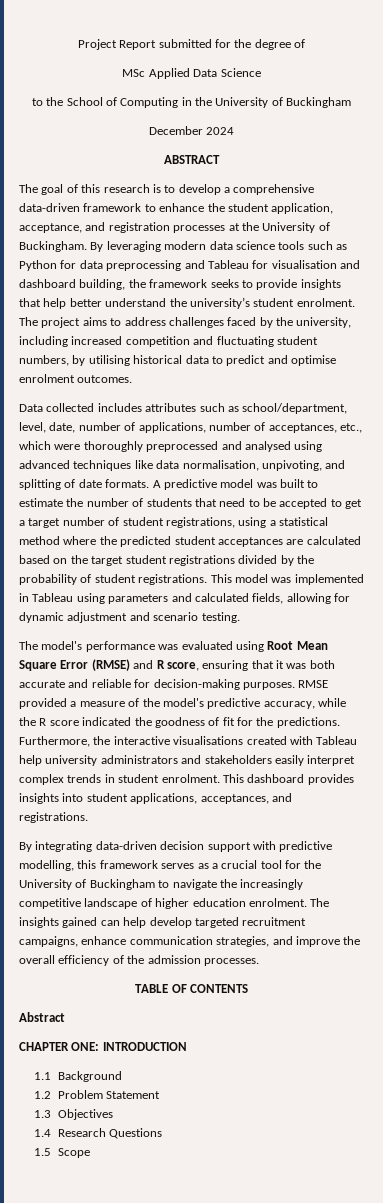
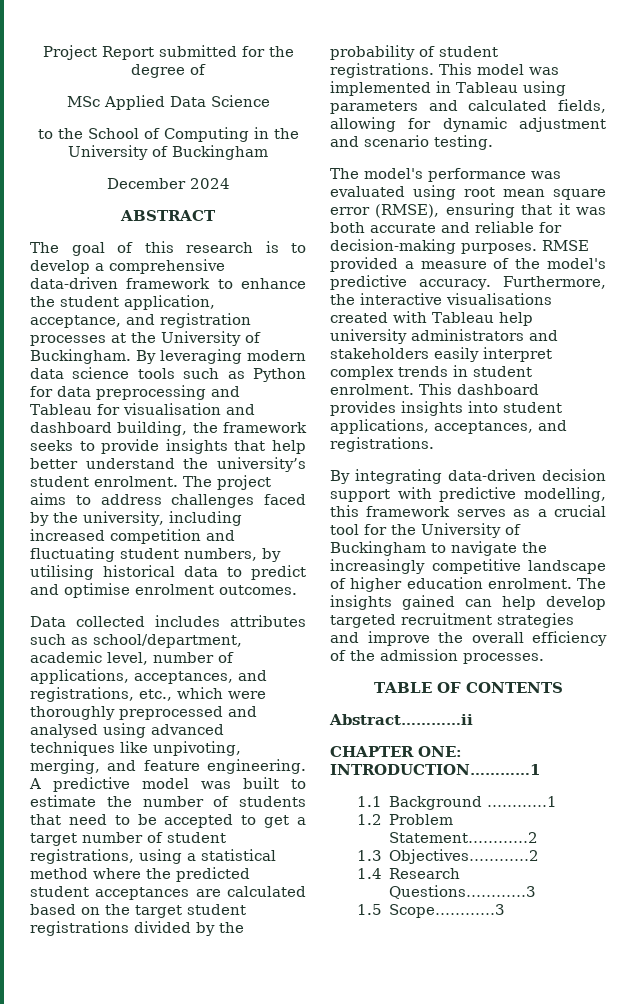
- Data collected includes attributes such as school/department, level, date, number of applications, number of acceptances, etc., which were thoroughly preprocessed and analysed using advanced techniques like data normalisation, unpivoting, and splitting of date formats.
+ Data collected includes attributes such as school/department, academic level, number of applications, acceptances, and registrations, etc., which were thoroughly preprocessed and analysed using advanced techniques like unpivoting, merging, and feature engineering.
- The model's performance was evaluated using Root Mean Square Error (RMSE) and R score, ensuring that it was both accurate and reliable for decision-making purposes.
+ The model's performance was evaluated using root mean square error (RMSE), ensuring that it was both accurate and reliable for decision-making purposes.
- RMSE provided a measure of the model's predictive accuracy, while the R score indicated the goodness of fit for the predictions.
+ RMSE provided a measure of the model's predictive accuracy.
- The insights gained can help develop targeted recruitment campaigns, enhance communication strategies, and improve the overall efficiency of the admission processes.
+ The insights gained can help develop targeted recruitment strategies and improve the overall efficiency of the admission processes.
- Abstract
+ Abstract…………ii
- CHAPTER ONE: INTRODUCTION
+ CHAPTER ONE: INTRODUCTION…………1
- 1.1 Background
+ 1.1 Background …………1
- 1.2 Problem Statement
+ 1.2 Problem Statement…………2
- 1.3 Objectives
+ 1.3 Objectives…………2
- 1.4 Research Questions
+ 1.4 Research Questions…………3
- 1.5 Scope
+ 1.5 Scope…………3

